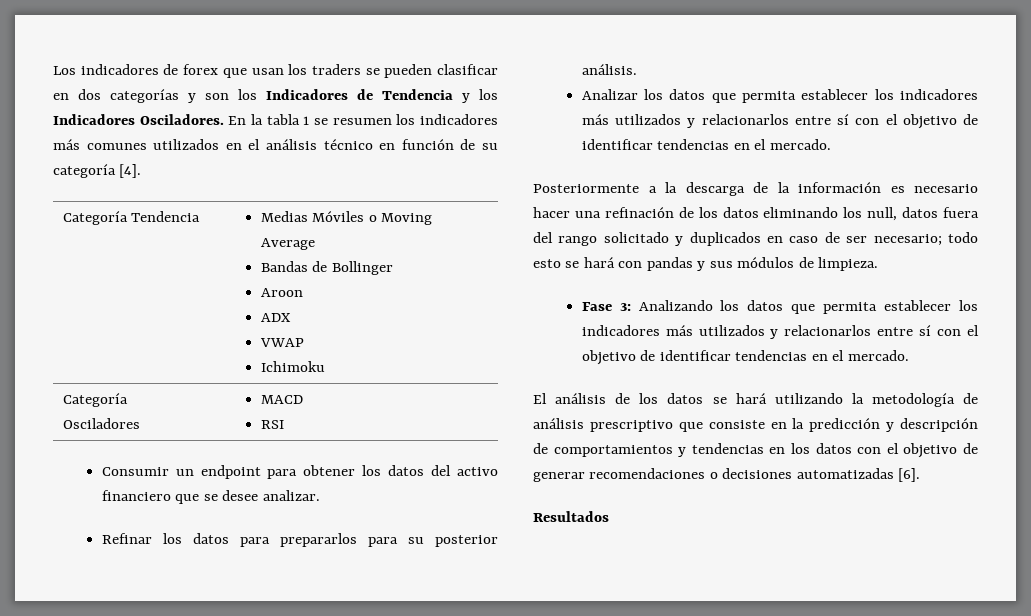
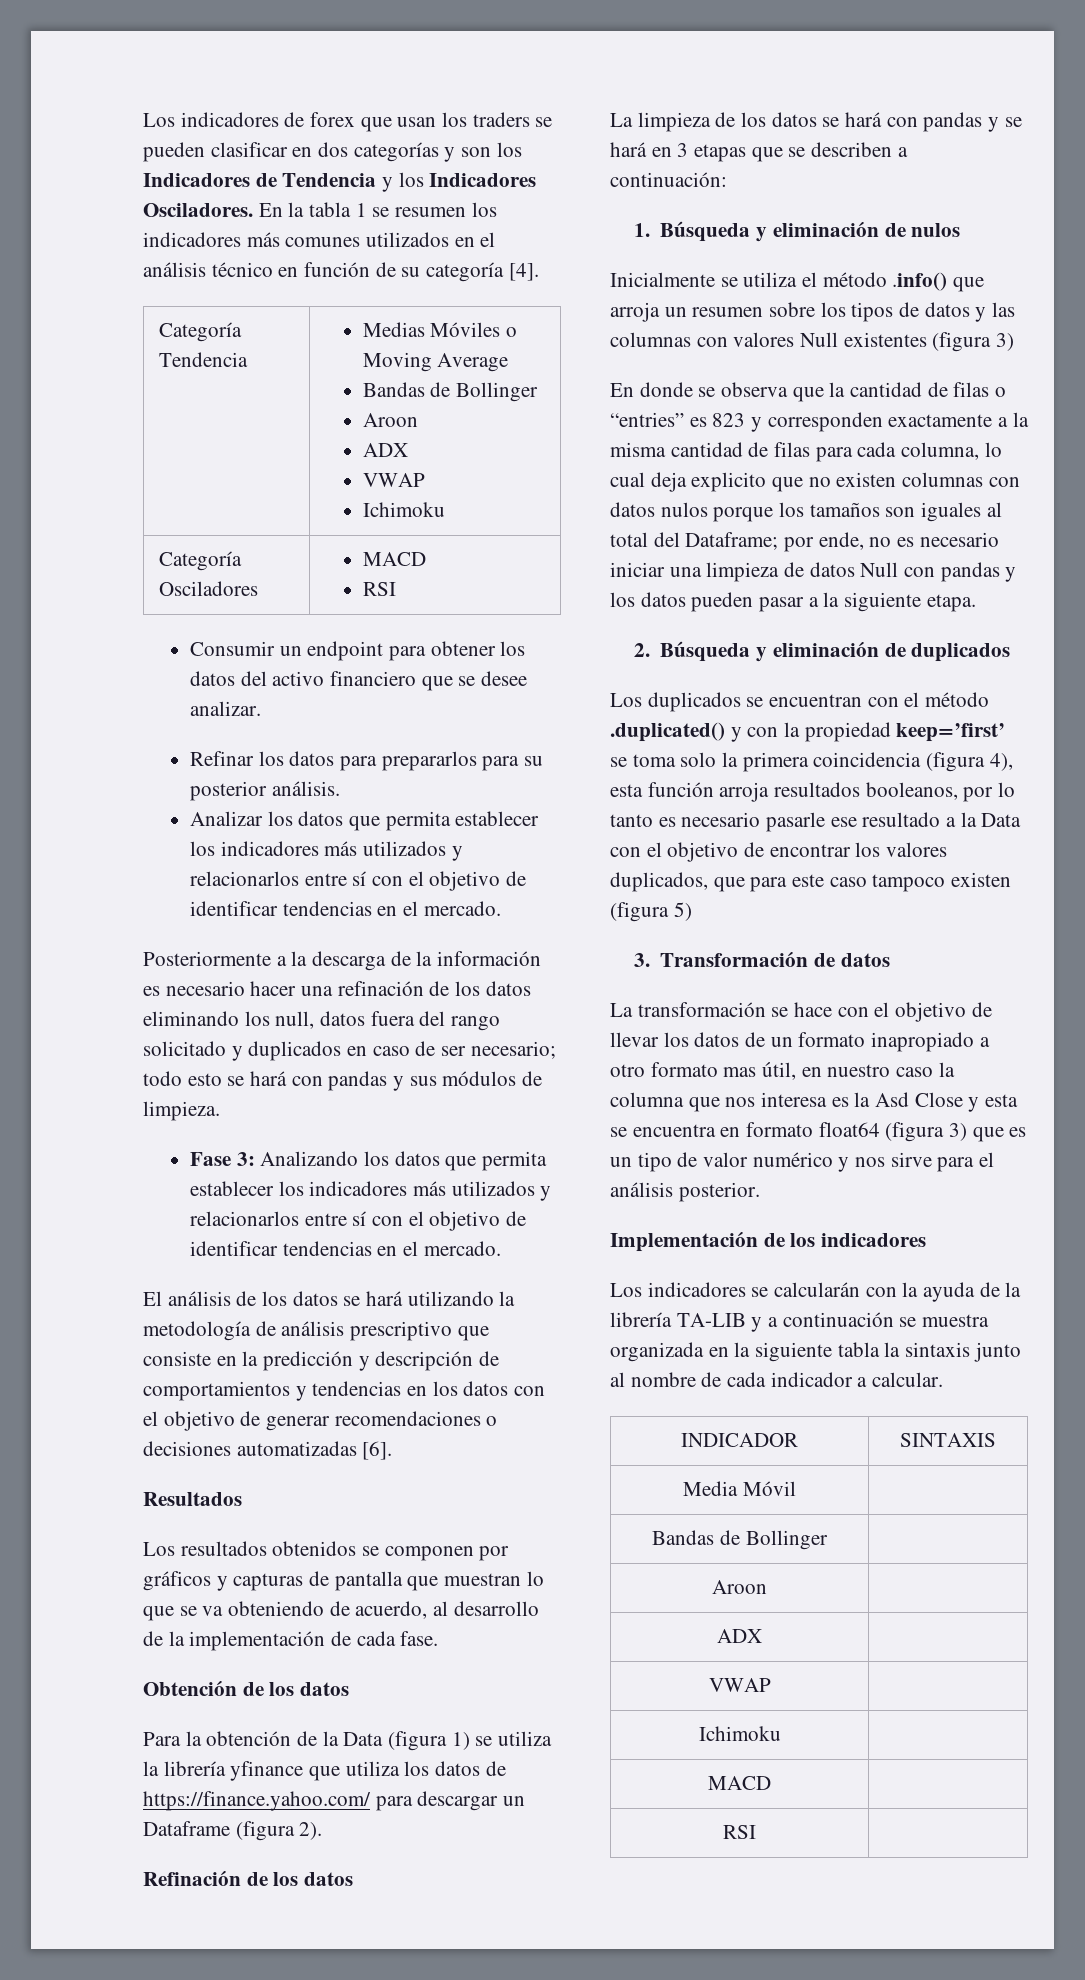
+ Los resultados obtenidos se componen por gráficos y capturas de pantalla que muestran lo que se va obteniendo de acuerdo, al desarrollo de la implementación de cada fase.
+ Obtención de los datos
+ Para la obtención de la Data (figura 1) se utiliza la librería yfinance que utiliza los datos de https://finance.yahoo.com/ para descargar un Dataframe (figura 2).
+ Refinación de los datos
+ La limpieza de los datos se hará con pandas y se hará en 3 etapas que se describen a continuación:
+ 1. Búsqueda y eliminación de nulos
+ Inicialmente se utiliza el método .info() que arroja un resumen sobre los tipos de datos y las columnas con valores Null existentes (figura 3)
+ En donde se observa que la cantidad de filas o “entries” es 823 y corresponden exactamente a la misma cantidad de filas para cada columna, lo cual deja explicito que no existen columnas con datos nulos porque los tamaños son iguales al total del Dataframe; por ende, no es necesario iniciar una limpieza de datos Null con pandas y los datos pueden pasar a la siguiente etapa.
+ 2. Búsqueda y eliminación de duplicados
+ Los duplicados se encuentran con el método .duplicated() y con la propiedad keep=’first’ se toma solo la primera coincidencia (figura 4), esta función arroja resultados booleanos, por lo tanto es necesario pasarle ese resultado a la Data con el objetivo de encontrar los valores duplicados, que para este caso tampoco existen (figura 5)
+ 3. Transformación de datos
+ La transformación se hace con el objetivo de llevar los datos de un formato inapropiado a otro formato mas útil, en nuestro caso la columna que nos interesa es la Asd Close y esta se encuentra en formato float64 (figura 3) que es un tipo de valor numérico y nos sirve para el análisis posterior.
+ Implementación de los indicadores
+ Los indicadores se calcularán con la ayuda de la librería TA-LIB y a continuación se muestra organizada en la siguiente tabla la sintaxis junto al nombre de cada indicador a calcular.
+ INDICADOR | SINTAXIS
+ Media Móvil |
+ Bandas de Bollinger |
+ Aroon |
+ ADX |
+ VWAP |
+ Ichimoku |
+ MACD |
+ RSI |

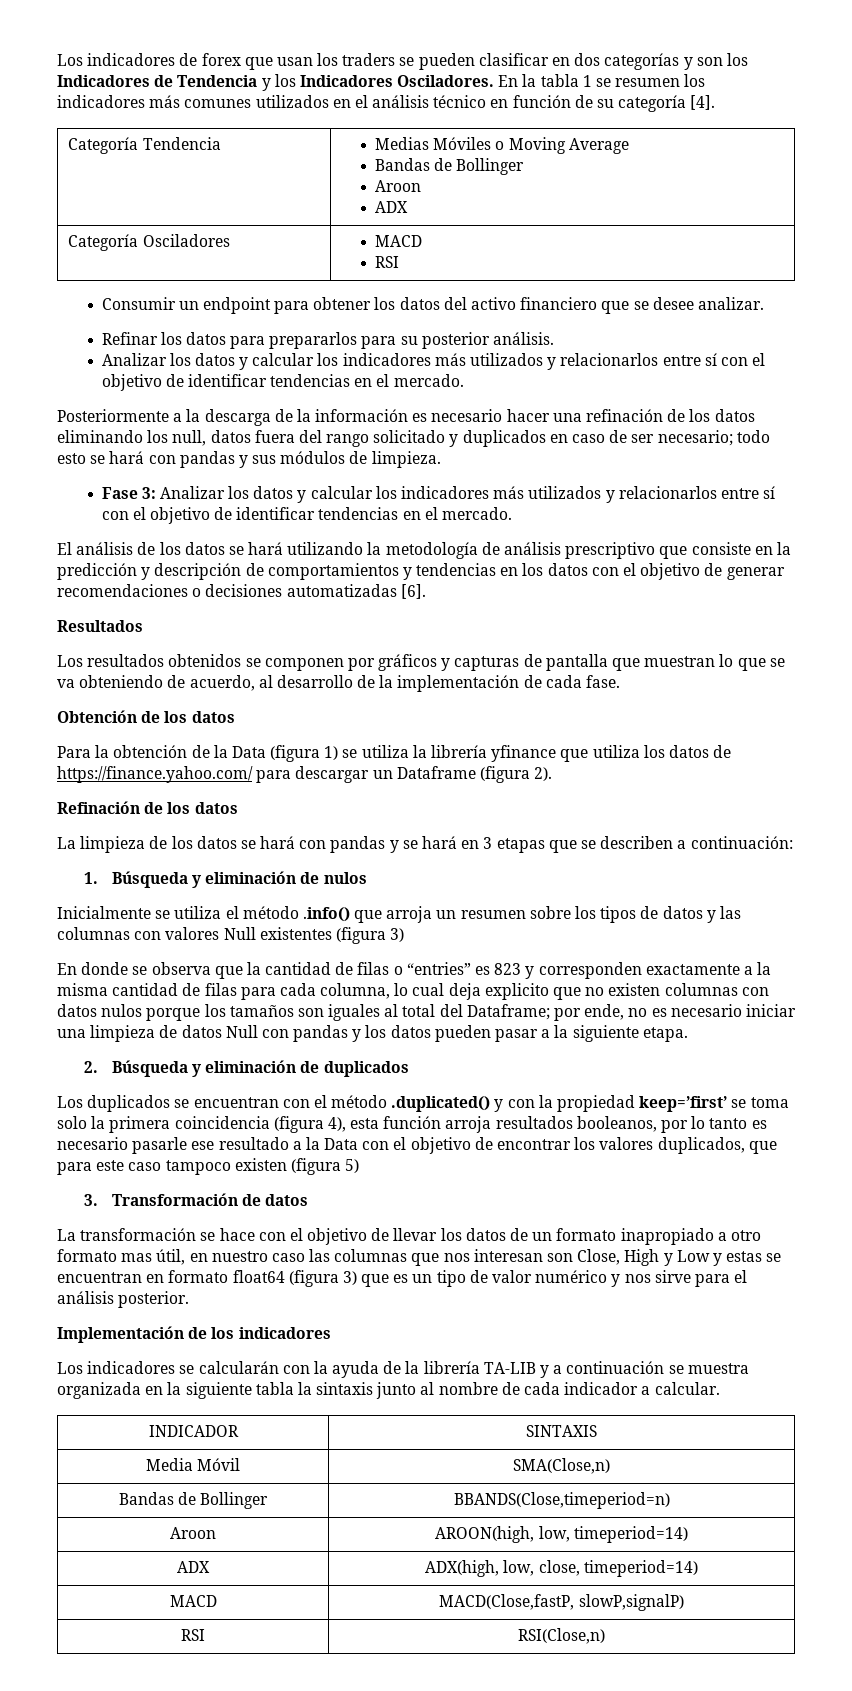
  Categoría Tendencia | Medias Móviles o Moving Average
  Bandas de Bollinger
  Aroon
  ADX
- VWAP
- Ichimoku
  Refinar los datos para prepararlos para su posterior análisis.
- Analizar los datos que permita establecer los indicadores más utilizados y relacionarlos entre sí con el objetivo de identificar tendencias en el mercado.
+ Analizar los datos y calcular los indicadores más utilizados y relacionarlos entre sí con el objetivo de identificar tendencias en el mercado.
- Fase 3: Analizando los datos que permita establecer los indicadores más utilizados y relacionarlos entre sí con el objetivo de identificar tendencias en el mercado.
+ Fase 3: Analizar los datos y calcular los indicadores más utilizados y relacionarlos entre sí con el objetivo de identificar tendencias en el mercado.
- La transformación se hace con el objetivo de llevar los datos de un formato inapropiado a otro formato mas útil, en nuestro caso la columna que nos interesa es la Asd Close y esta se encuentra en formato float64 (figura 3) que es un tipo de valor numérico y nos sirve para el análisis posterior.
+ La transformación se hace con el objetivo de llevar los datos de un formato inapropiado a otro formato mas útil, en nuestro caso las columnas que nos interesan son Close, High y Low y estas se encuentran en formato float64 (figura 3) que es un tipo de valor numérico y nos sirve para el análisis posterior.
- Media Móvil |
+ Media Móvil | SMA(Close,n)
- Bandas de Bollinger |
+ Bandas de Bollinger | BBANDS(Close,timeperiod=n)
- Aroon |
- ADX |
- VWAP |
- Ichimoku |
+ Aroon | AROON(high, low, timeperiod=14)
+ ADX | ADX(high, low, close, timeperiod=14)
- MACD |
+ MACD | MACD(Close,fastP, slowP,signalP)
- RSI |
+ RSI | RSI(Close,n)

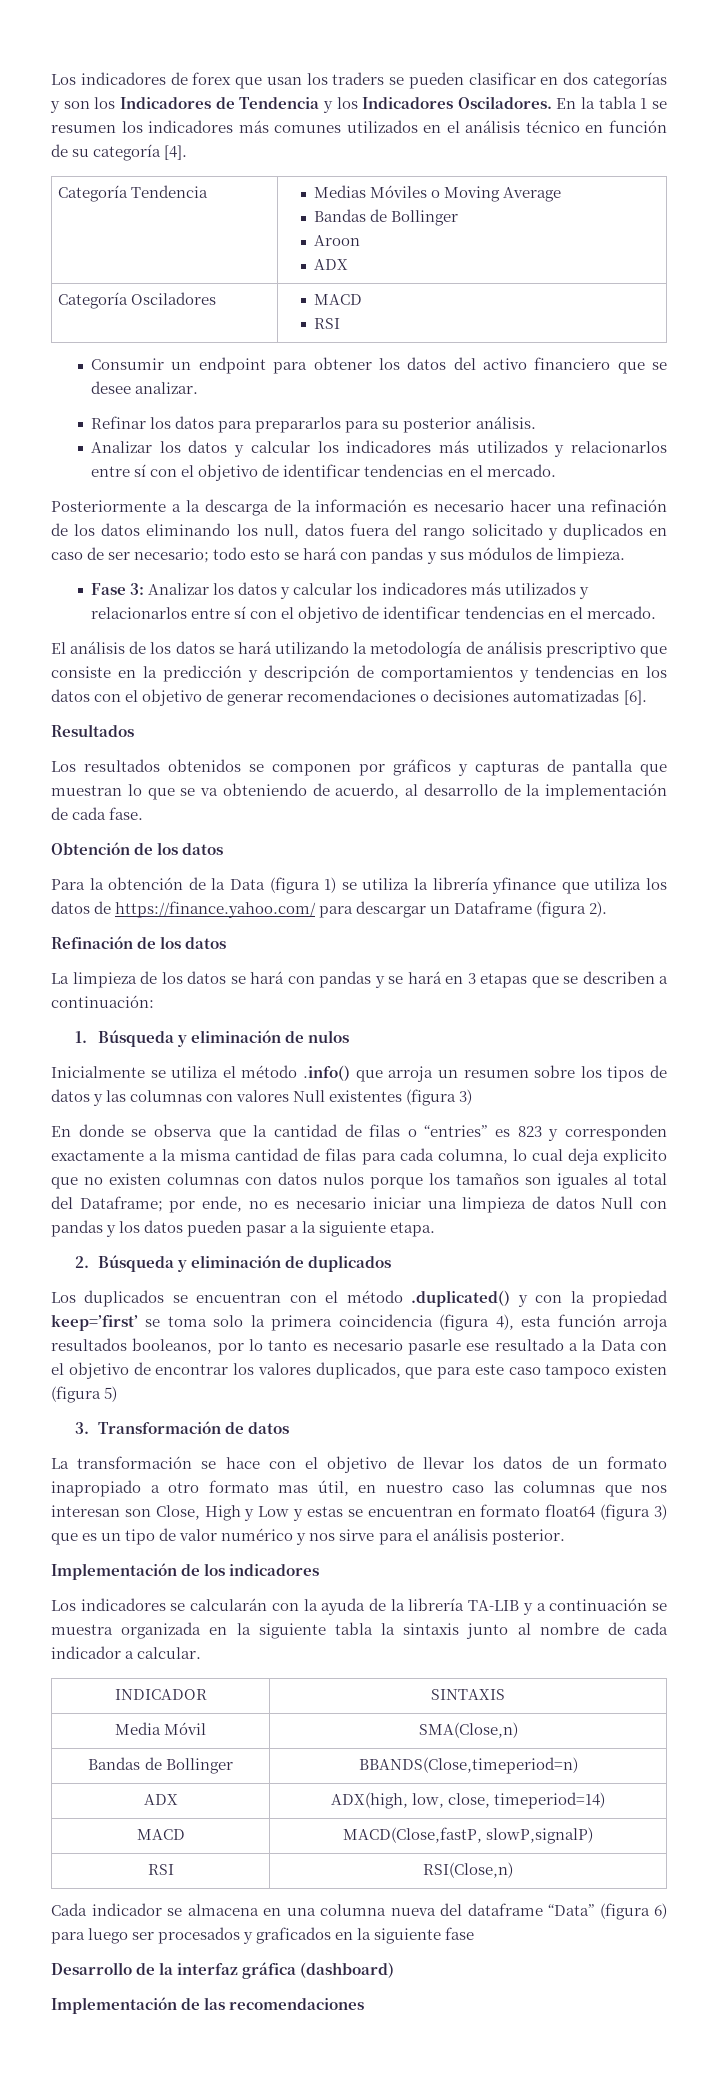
- Aroon | AROON(high, low, timeperiod=14)
+ Cada indicador se almacena en una columna nueva del dataframe “Data” (figura 6) para luego ser procesados y graficados en la siguiente fase
+ Desarrollo de la interfaz gráfica (dashboard)
+ Implementación de las recomendaciones

